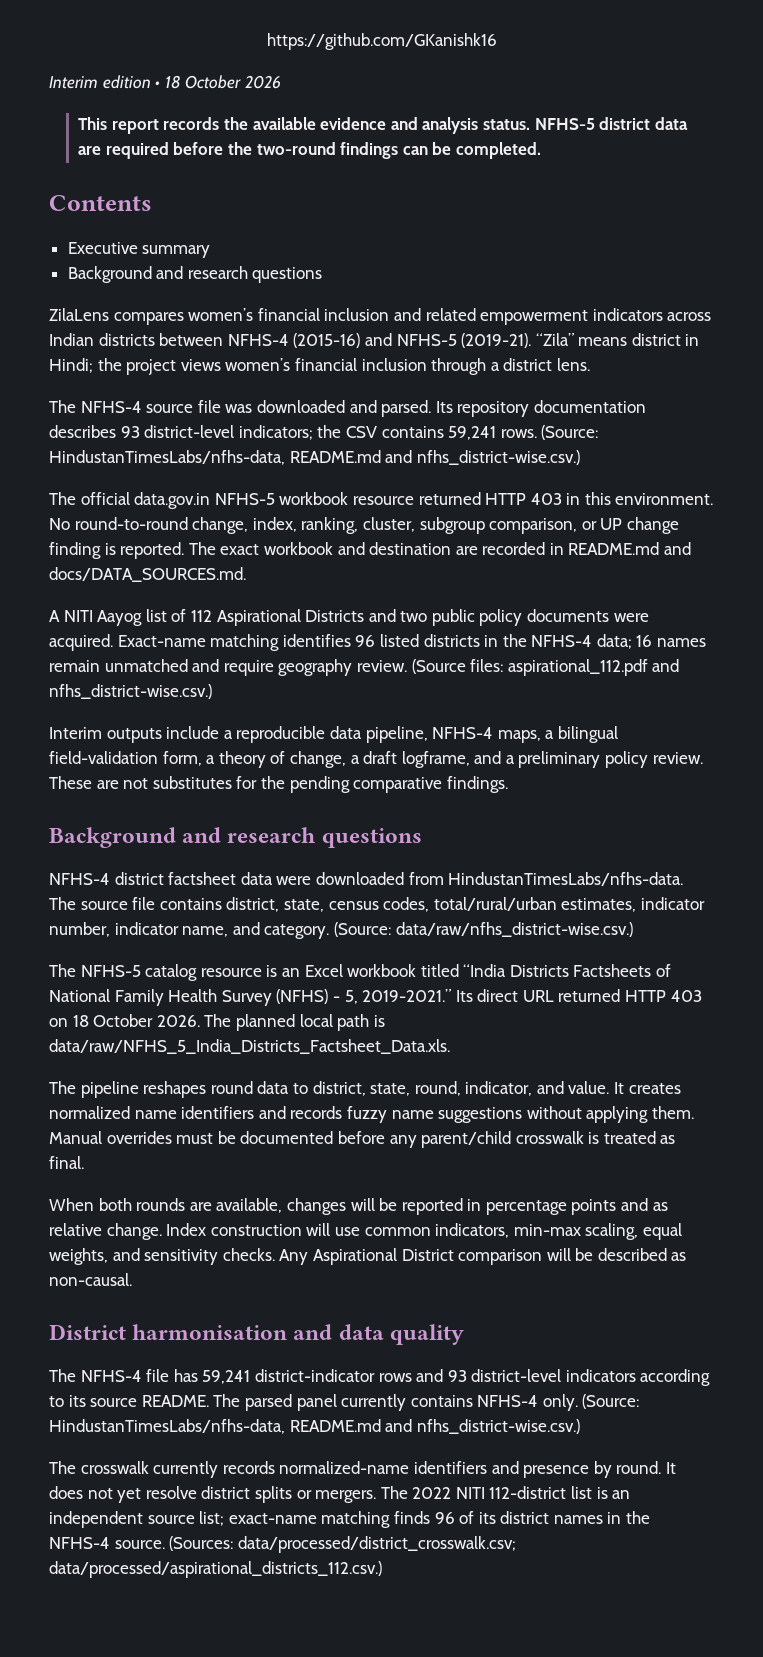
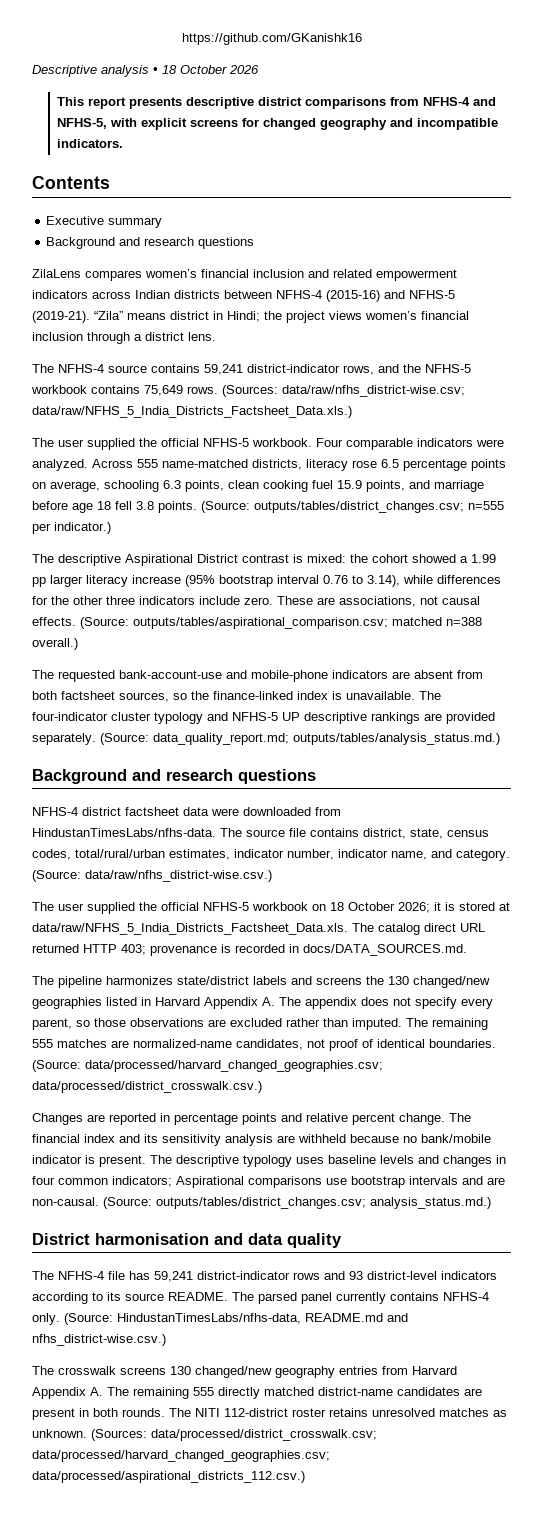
- Interim edition • 18 October 2026
+ Descriptive analysis • 18 October 2026
- This report records the available evidence and analysis status. NFHS-5 district data are required before the two-round findings can be completed.
+ This report presents descriptive district comparisons from NFHS-4 and NFHS-5, with explicit screens for changed geography and incompatible indicators.
- The NFHS-4 source file was downloaded and parsed. Its repository documentation describes 93 district-level indicators; the CSV contains 59,241 rows. (Source: HindustanTimesLabs/nfhs-data, README.md and nfhs_district-wise.csv.)
- The official data.gov.in NFHS-5 workbook resource returned HTTP 403 in this environment. No round-to-round change, index, ranking, cluster, subgroup comparison, or UP change finding is reported. The exact workbook and destination are recorded in README.md and docs/DATA_SOURCES.md.
- A NITI Aayog list of 112 Aspirational Districts and two public policy documents were acquired. Exact-name matching identifies 96 listed districts in the NFHS-4 data; 16 names remain unmatched and require geography review. (Source files: aspirational_112.pdf and nfhs_district-wise.csv.)
- Interim outputs include a reproducible data pipeline, NFHS-4 maps, a bilingual field-validation form, a theory of change, a draft logframe, and a preliminary policy review. These are not substitutes for the pending comparative findings.
+ The NFHS-4 source contains 59,241 district-indicator rows, and the NFHS-5 workbook contains 75,649 rows. (Sources: data/raw/nfhs_district-wise.csv; data/raw/NFHS_5_India_Districts_Factsheet_Data.xls.)
+ The user supplied the official NFHS-5 workbook. Four comparable indicators were analyzed. Across 555 name-matched districts, literacy rose 6.5 percentage points on average, schooling 6.3 points, clean cooking fuel 15.9 points, and marriage before age 18 fell 3.8 points. (Source: outputs/tables/district_changes.csv; n=555 per indicator.)
+ The descriptive Aspirational District contrast is mixed: the cohort showed a 1.99 pp larger literacy increase (95% bootstrap interval 0.76 to 3.14), while differences for the other three indicators include zero. These are associations, not causal effects. (Source: outputs/tables/aspirational_comparison.csv; matched n=388 overall.)
+ The requested bank-account-use and mobile-phone indicators are absent from both factsheet sources, so the finance-linked index is unavailable. The four-indicator cluster typology and NFHS-5 UP descriptive rankings are provided separately. (Source: data_quality_report.md; outputs/tables/analysis_status.md.)
- The NFHS-5 catalog resource is an Excel workbook titled “India Districts Factsheets of National Family Health Survey (NFHS) - 5, 2019-2021.” Its direct URL returned HTTP 403 on 18 October 2026. The planned local path is data/raw/NFHS_5_India_Districts_Factsheet_Data.xls.
- The pipeline reshapes round data to district, state, round, indicator, and value. It creates normalized name identifiers and records fuzzy name suggestions without applying them. Manual overrides must be documented before any parent/child crosswalk is treated as final.
- When both rounds are available, changes will be reported in percentage points and as relative change. Index construction will use common indicators, min-max scaling, equal weights, and sensitivity checks. Any Aspirational District comparison will be described as non-causal.
+ The user supplied the official NFHS-5 workbook on 18 October 2026; it is stored at data/raw/NFHS_5_India_Districts_Factsheet_Data.xls. The catalog direct URL returned HTTP 403; provenance is recorded in docs/DATA_SOURCES.md.
+ The pipeline harmonizes state/district labels and screens the 130 changed/new geographies listed in Harvard Appendix A. The appendix does not specify every parent, so those observations are excluded rather than imputed. The remaining 555 matches are normalized-name candidates, not proof of identical boundaries. (Source: data/processed/harvard_changed_geographies.csv; data/processed/district_crosswalk.csv.)
+ Changes are reported in percentage points and relative percent change. The financial index and its sensitivity analysis are withheld because no bank/mobile indicator is present. The descriptive typology uses baseline levels and changes in four common indicators; Aspirational comparisons use bootstrap intervals and are non-causal. (Source: outputs/tables/district_changes.csv; analysis_status.md.)
- The crosswalk currently records normalized-name identifiers and presence by round. It does not yet resolve district splits or mergers. The 2022 NITI 112-district list is an independent source list; exact-name matching finds 96 of its district names in the NFHS-4 source.
+ The crosswalk screens 130 changed/new geography entries from Harvard Appendix A. The remaining 555 directly matched district-name candidates are present in both rounds. The NITI 112-district roster retains unresolved matches as unknown.
- (Sources: data/processed/district_crosswalk.csv; data/processed/aspirational_districts_112.csv.)
+ (Sources: data/processed/district_crosswalk.csv; data/processed/harvard_changed_geographies.csv; data/processed/aspirational_districts_112.csv.)

